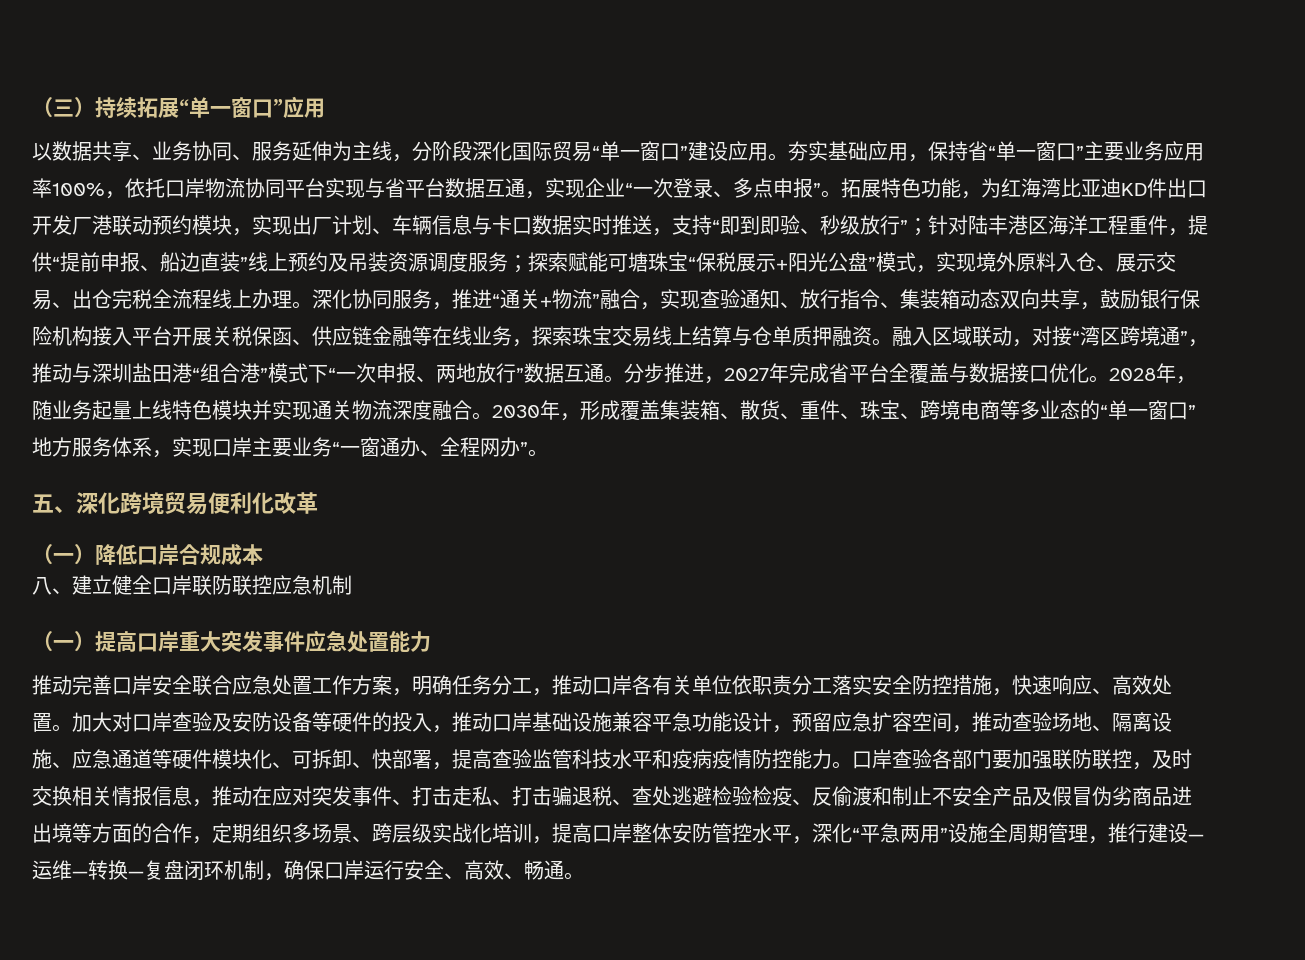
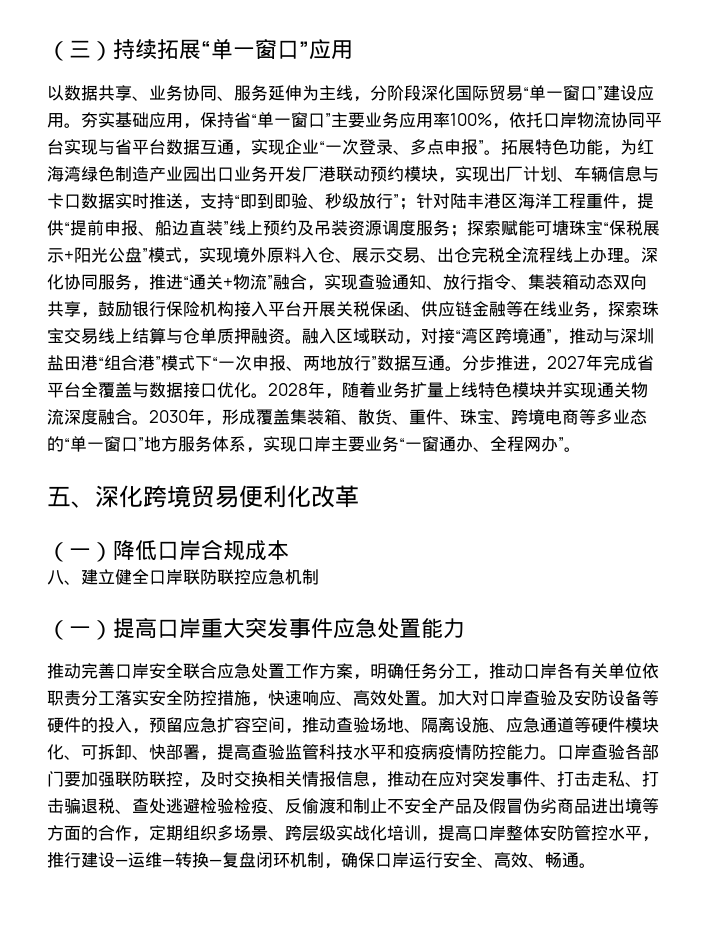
- 拓展特色功能，为红海湾比亚迪KD件出口开发厂港联动预约模块，实现出厂计划、车辆信息与卡口数据实时推送，支持“即到即验、秒级放行”；
+ 拓展特色功能，为红海湾绿色制造产业园出口业务开发厂港联动预约模块，实现出厂计划、车辆信息与卡口数据实时推送，支持“即到即验、秒级放行”；
- 2028年，随业务起量上线特色模块并实现通关物流深度融合。
+ 2028年，随着业务扩量上线特色模块并实现通关物流深度融合。
- 加大对口岸查验及安防设备等硬件的投入，推动口岸基础设施兼容平急功能设计，预留应急扩容空间，推动查验场地、隔离设施、应急通道等硬件模块化、可拆卸、快部署，提高查验监管科技水平和疫病疫情防控能力。
+ 加大对口岸查验及安防设备等硬件的投入，预留应急扩容空间，推动查验场地、隔离设施、应急通道等硬件模块化、可拆卸、快部署，提高查验监管科技水平和疫病疫情防控能力。
- 口岸查验各部门要加强联防联控，及时交换相关情报信息，推动在应对突发事件、打击走私、打击骗退税、查处逃避检验检疫、反偷渡和制止不安全产品及假冒伪劣商品进出境等方面的合作，定期组织多场景、跨层级实战化培训，提高口岸整体安防管控水平，深化“平急两用”设施全周期管理，推行建设—运维—转换—复盘闭环机制，确保口岸运行安全、高效、畅通。
+ 口岸查验各部门要加强联防联控，及时交换相关情报信息，推动在应对突发事件、打击走私、打击骗退税、查处逃避检验检疫、反偷渡和制止不安全产品及假冒伪劣商品进出境等方面的合作，定期组织多场景、跨层级实战化培训，提高口岸整体安防管控水平，推行建设—运维—转换—复盘闭环机制，确保口岸运行安全、高效、畅通。

